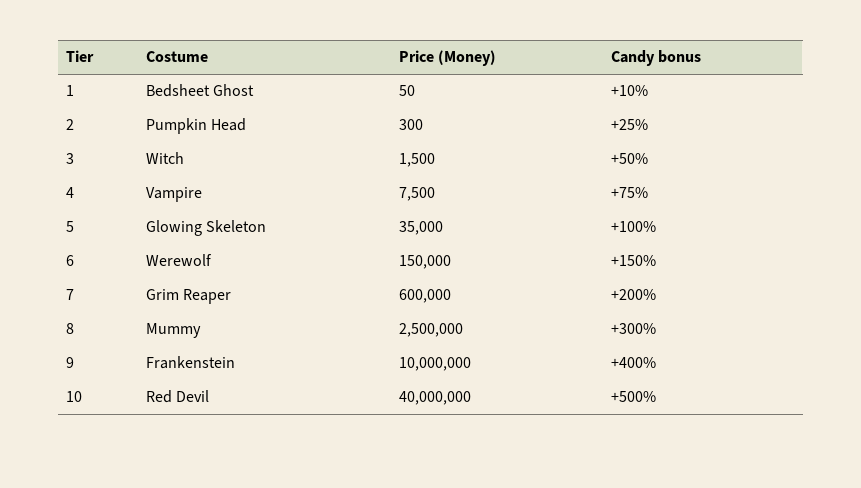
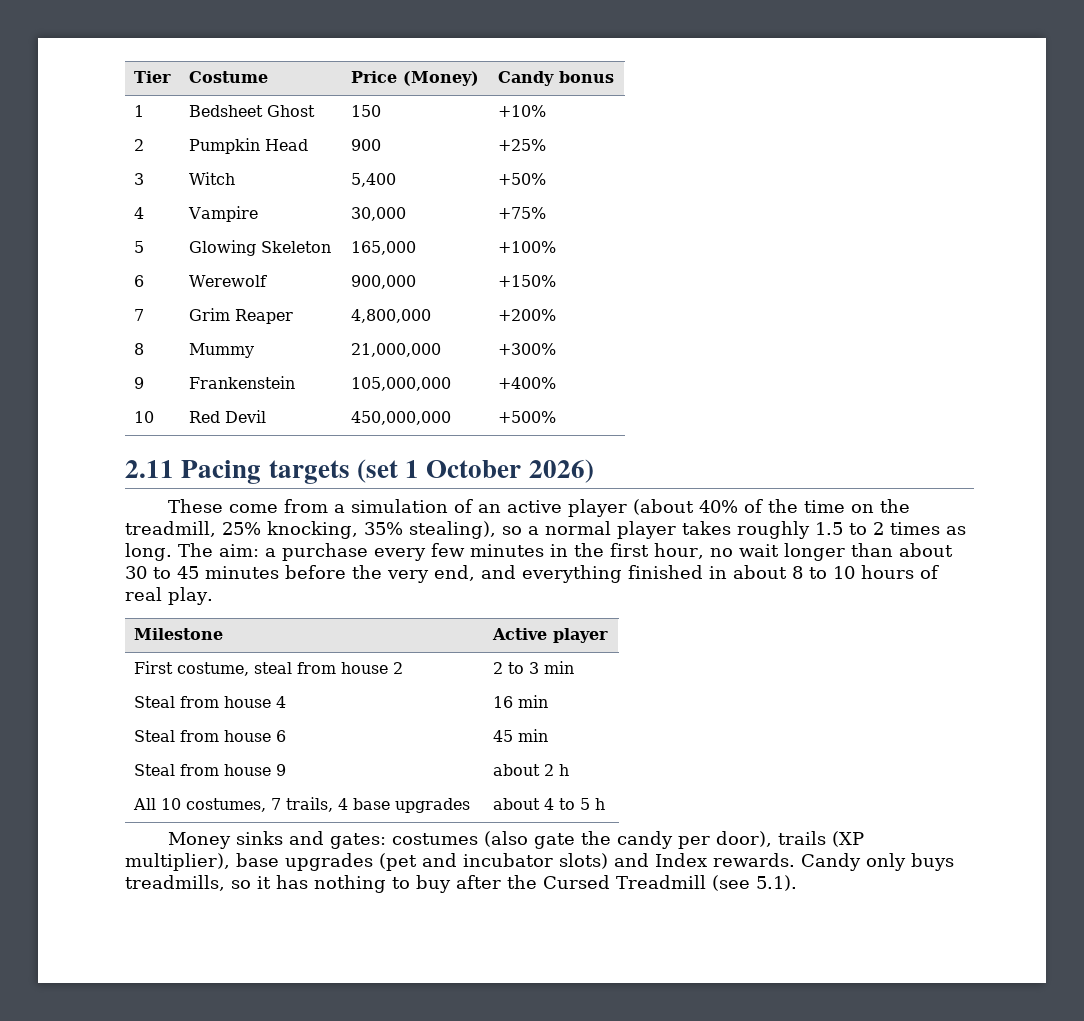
- 1 | Bedsheet Ghost | 50 | +10%
+ 1 | Bedsheet Ghost | 150 | +10%
- 2 | Pumpkin Head | 300 | +25%
+ 2 | Pumpkin Head | 900 | +25%
- 3 | Witch | 1,500 | +50%
+ 3 | Witch | 5,400 | +50%
- 4 | Vampire | 7,500 | +75%
+ 4 | Vampire | 30,000 | +75%
- 5 | Glowing Skeleton | 35,000 | +100%
+ 5 | Glowing Skeleton | 165,000 | +100%
- 6 | Werewolf | 150,000 | +150%
+ 6 | Werewolf | 900,000 | +150%
- 7 | Grim Reaper | 600,000 | +200%
+ 7 | Grim Reaper | 4,800,000 | +200%
- 8 | Mummy | 2,500,000 | +300%
+ 8 | Mummy | 21,000,000 | +300%
- 9 | Frankenstein | 10,000,000 | +400%
+ 9 | Frankenstein | 105,000,000 | +400%
- 10 | Red Devil | 40,000,000 | +500%
+ 10 | Red Devil | 450,000,000 | +500%
+ 2.11 Pacing targets (set 1 October 2026)
+ These come from a simulation of an active player (about 40% of the time on the treadmill, 25% knocking, 35% stealing), so a normal player takes roughly 1.5 to 2 times as long. The aim: a purchase every few minutes in the first hour, no wait longer than about 30 to 45 minutes before the very end, and everything finished in about 8 to 10 hours of real play.
+ Milestone | Active player
+ First costume, steal from house 2 | 2 to 3 min
+ Steal from house 4 | 16 min
+ Steal from house 6 | 45 min
+ Steal from house 9 | about 2 h
+ All 10 costumes, 7 trails, 4 base upgrades | about 4 to 5 h
+ Money sinks and gates: costumes (also gate the candy per door), trails (XP multiplier), base upgrades (pet and incubator slots) and Index rewards. Candy only buys treadmills, so it has nothing to buy after the Cursed Treadmill (see 5.1).

